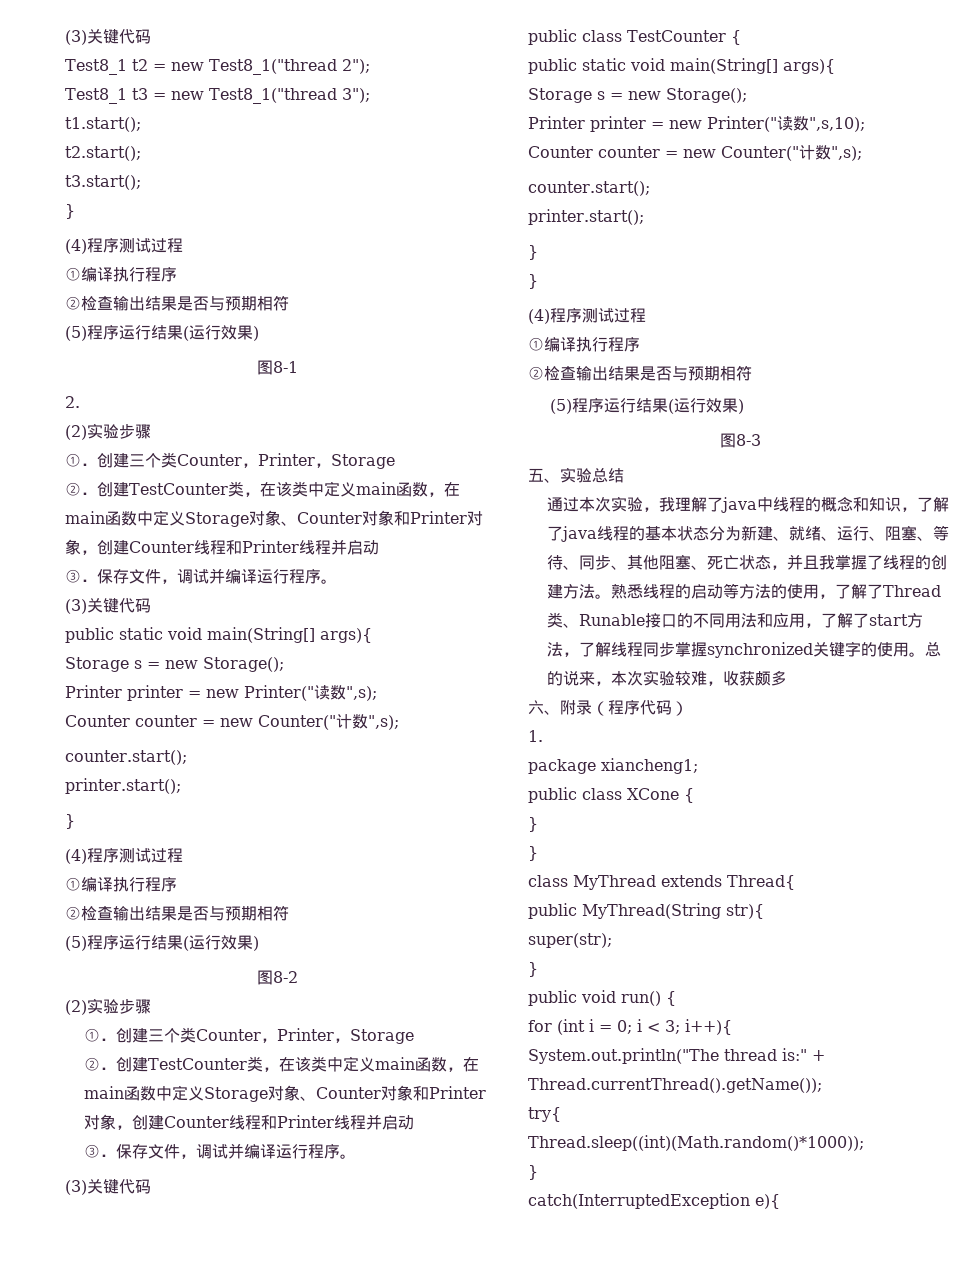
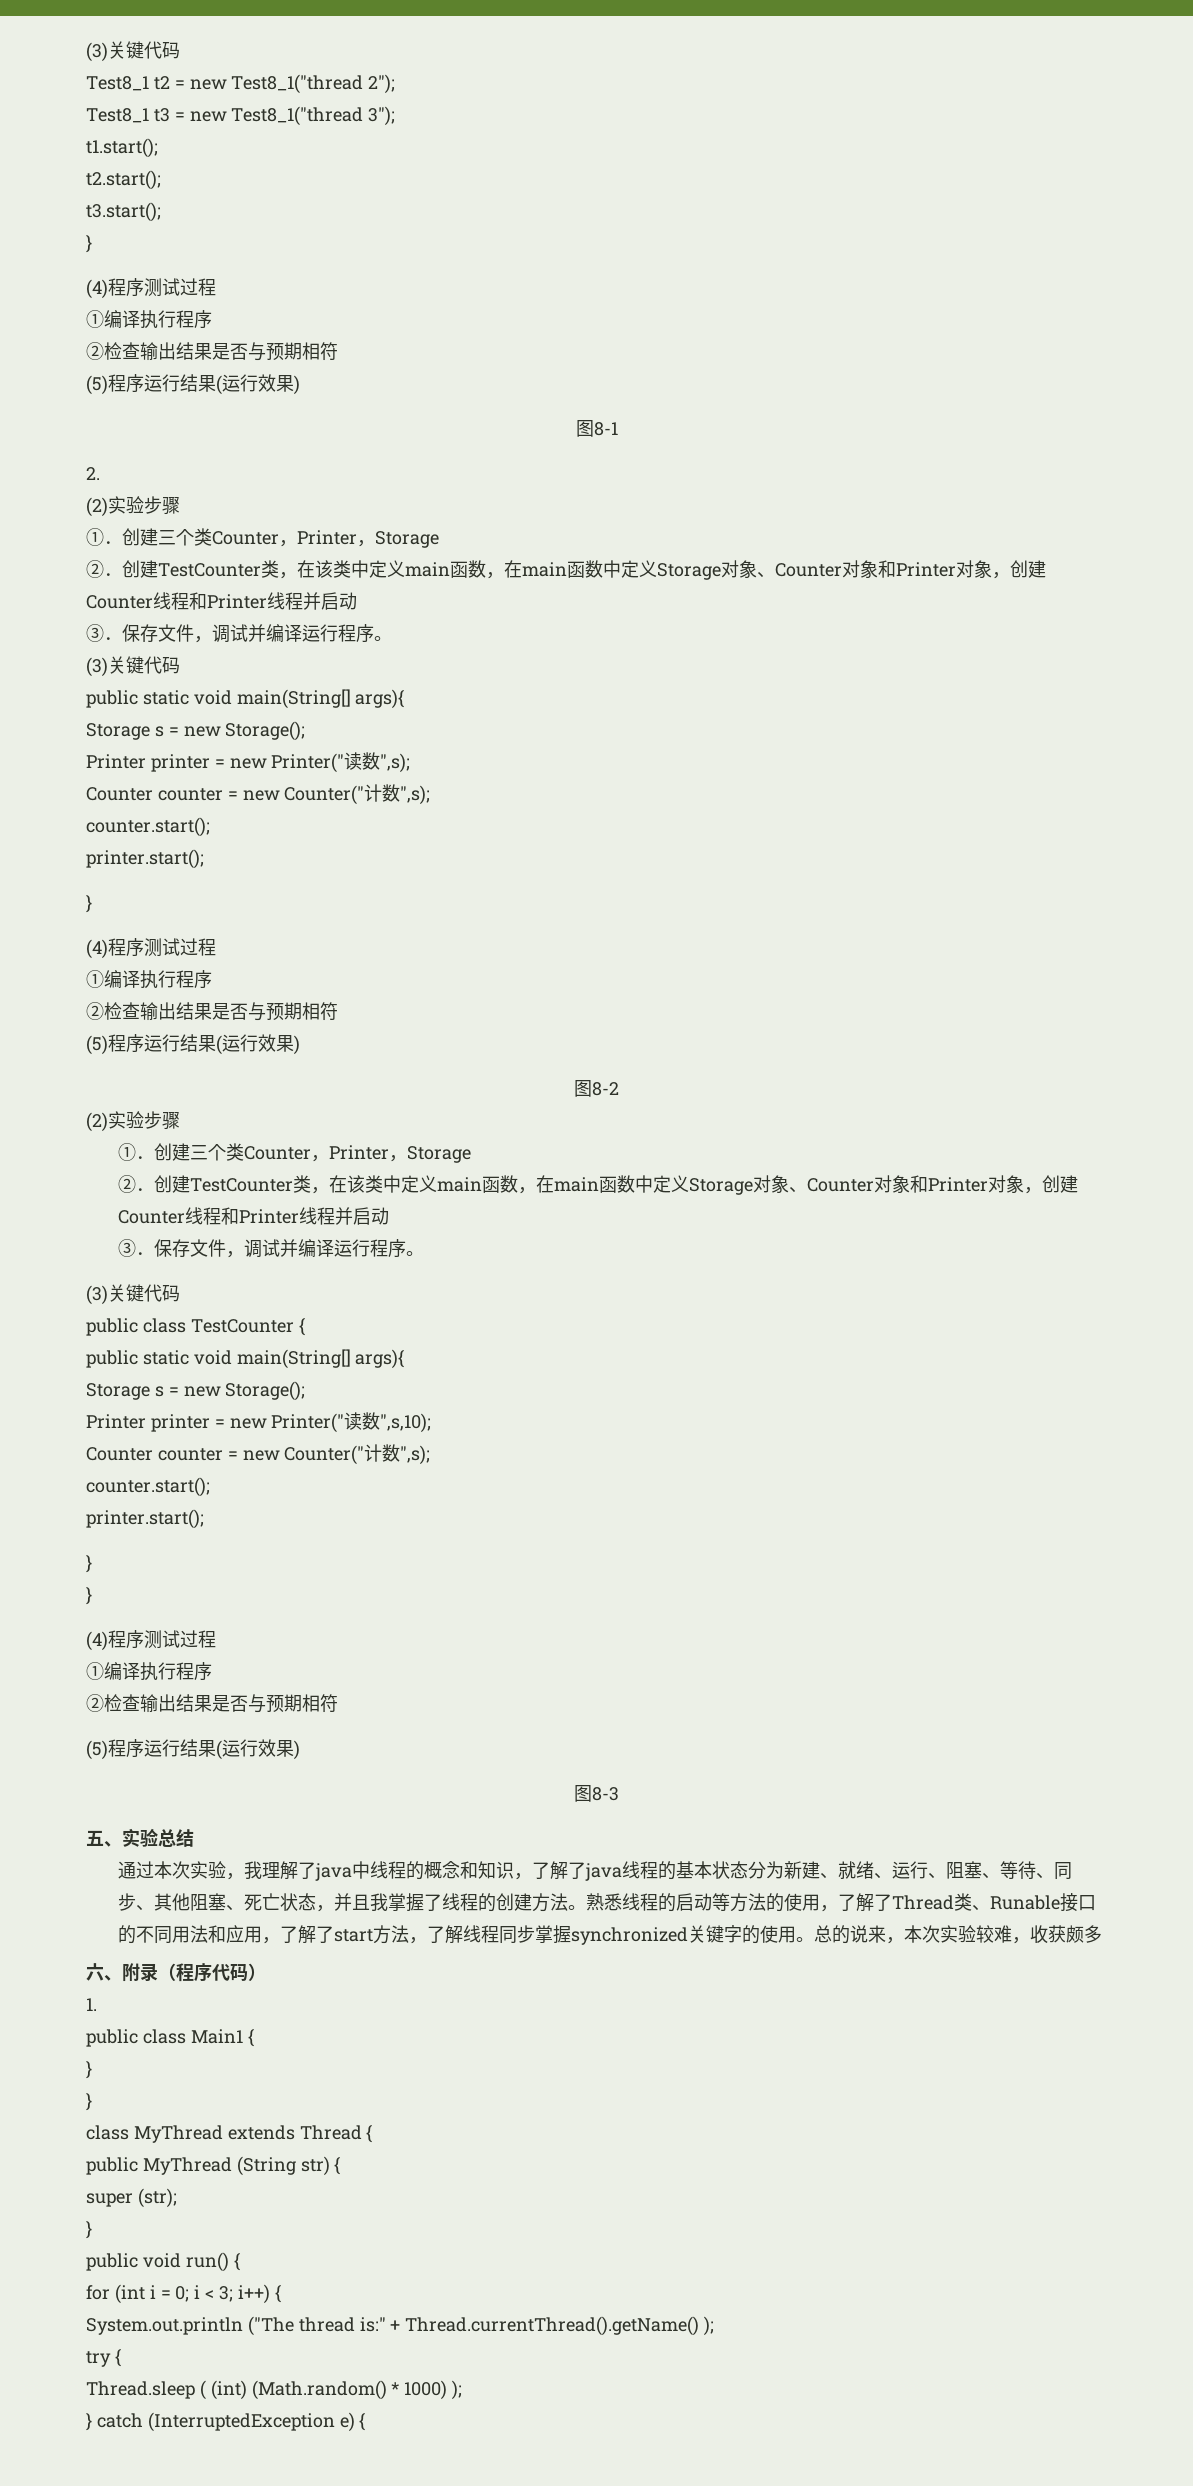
- package xiancheng1;
- public class XCone {
+ public class Main1 {
- class MyThread extends Thread{
- public MyThread(String str){
- super(str);
+ class MyThread extends Thread {
+ public MyThread (String str) {
+ super (str);
- for (int i = 0; i < 3; i++){
- System.out.println("The thread is:" + Thread.currentThread().getName());
- try{
- Thread.sleep((int)(Math.random()*1000));
- }
- catch(InterruptedException e){
+ for (int i = 0; i < 3; i++) {
+ System.out.println ("The thread is:" + Thread.currentThread().getName() );
+ try {
+ Thread.sleep ( (int) (Math.random() * 1000) );
+ } catch (InterruptedException e) {

